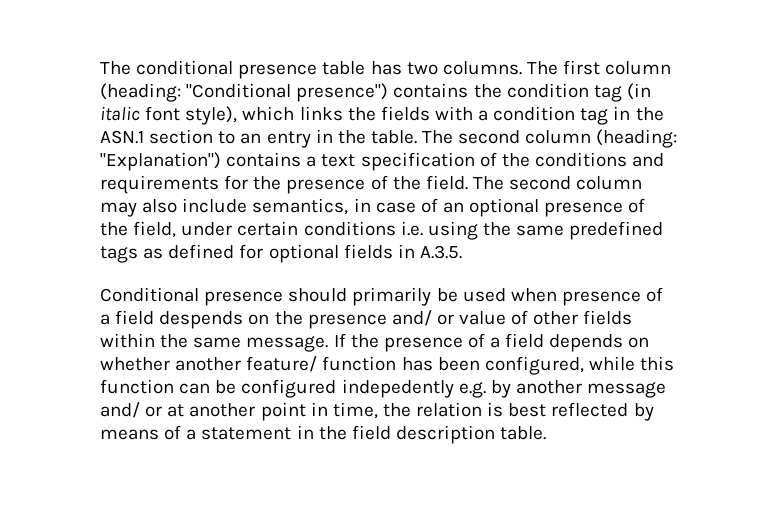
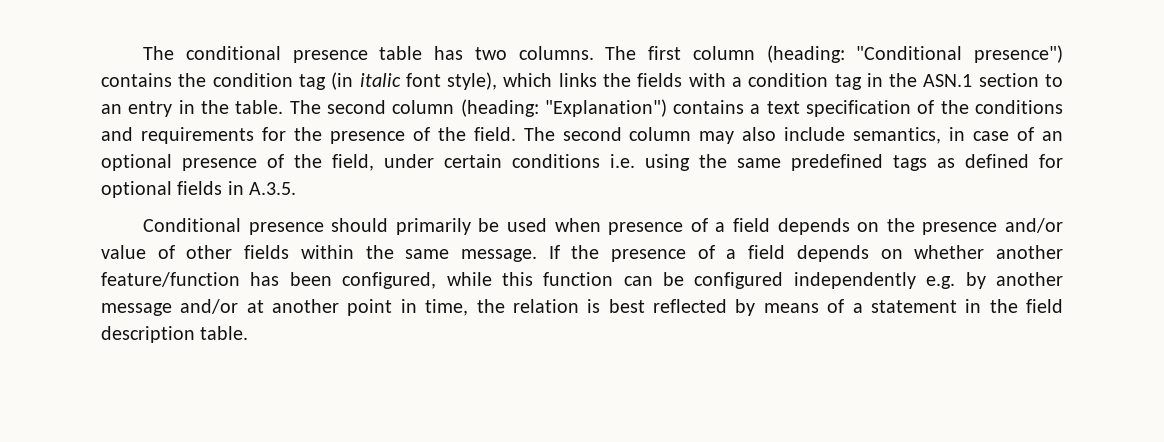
- Conditional presence should primarily be used when presence of a field despends on the presence and/ or value of other fields within the same message.
+ Conditional presence should primarily be used when presence of a field depends on the presence and/or value of other fields within the same message.
- If the presence of a field depends on whether another feature/ function has been configured, while this function can be configured indepedently e.g. by another message and/ or at another point in time, the relation is best reflected by means of a statement in the field description table.
+ If the presence of a field depends on whether another feature/function has been configured, while this function can be configured independently e.g. by another message and/or at another point in time, the relation is best reflected by means of a statement in the field description table.

